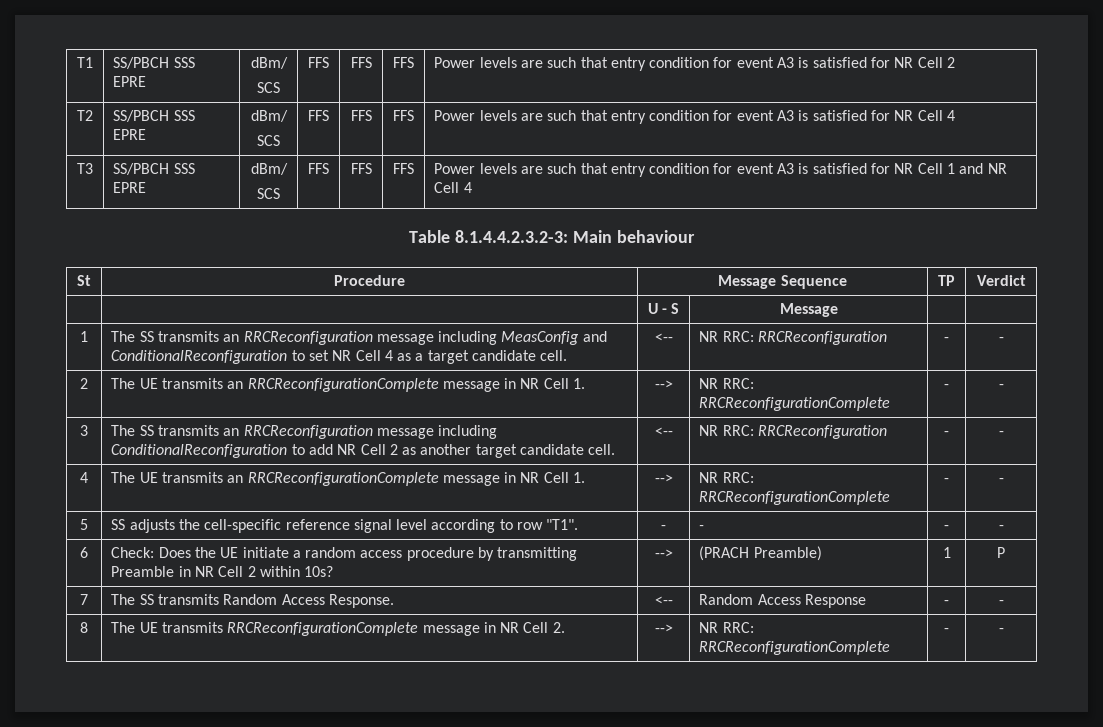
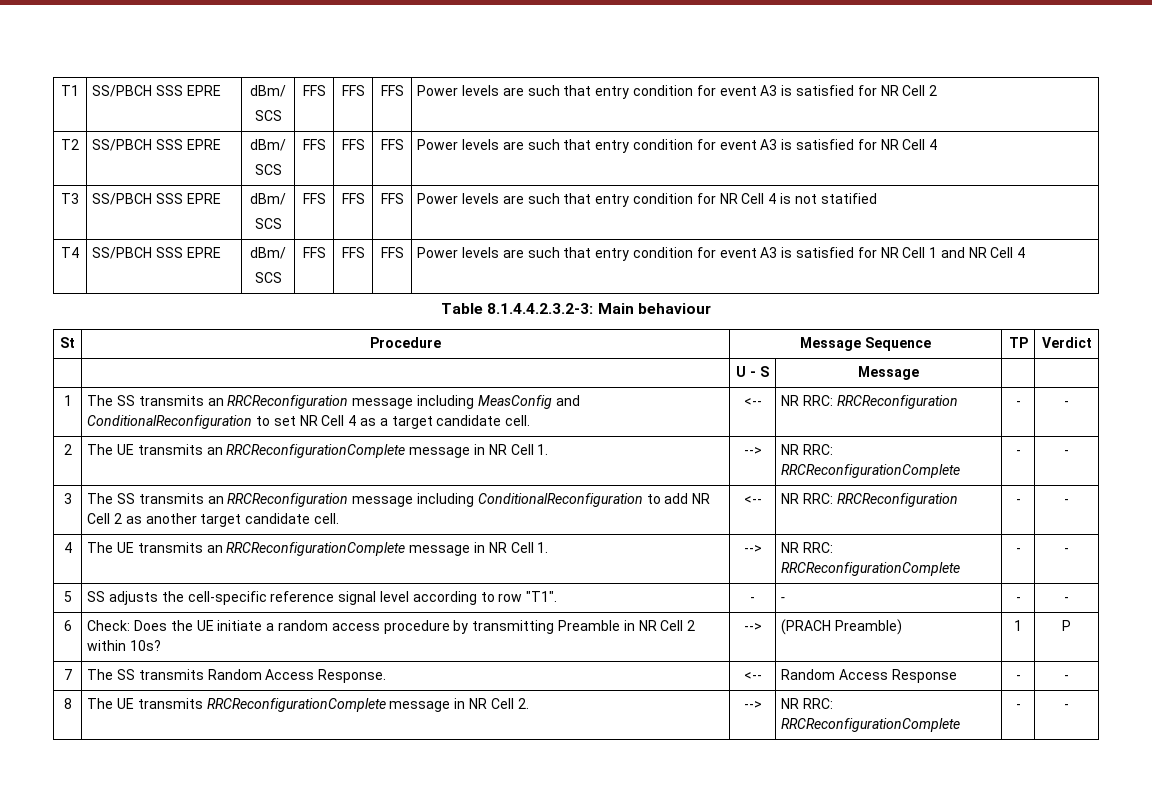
  T3 | SS/PBCH SSS EPRE | dBm/
+ SCS | FFS | FFS | FFS | Power levels are such that entry condition for NR Cell 4 is not statified
+ T4 | SS/PBCH SSS EPRE | dBm/

